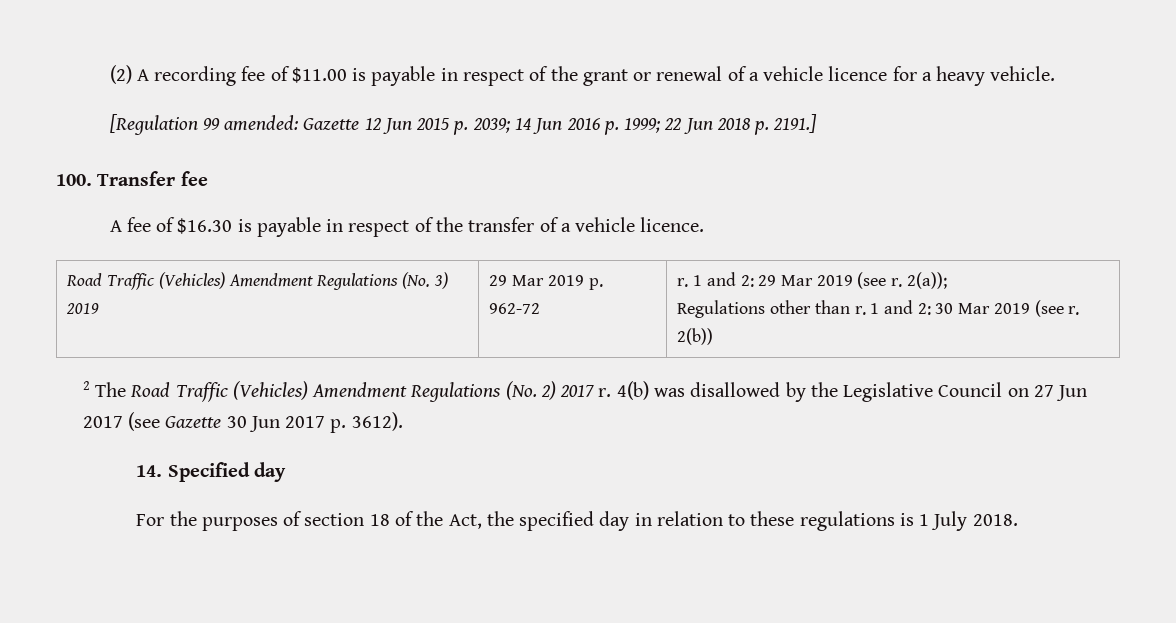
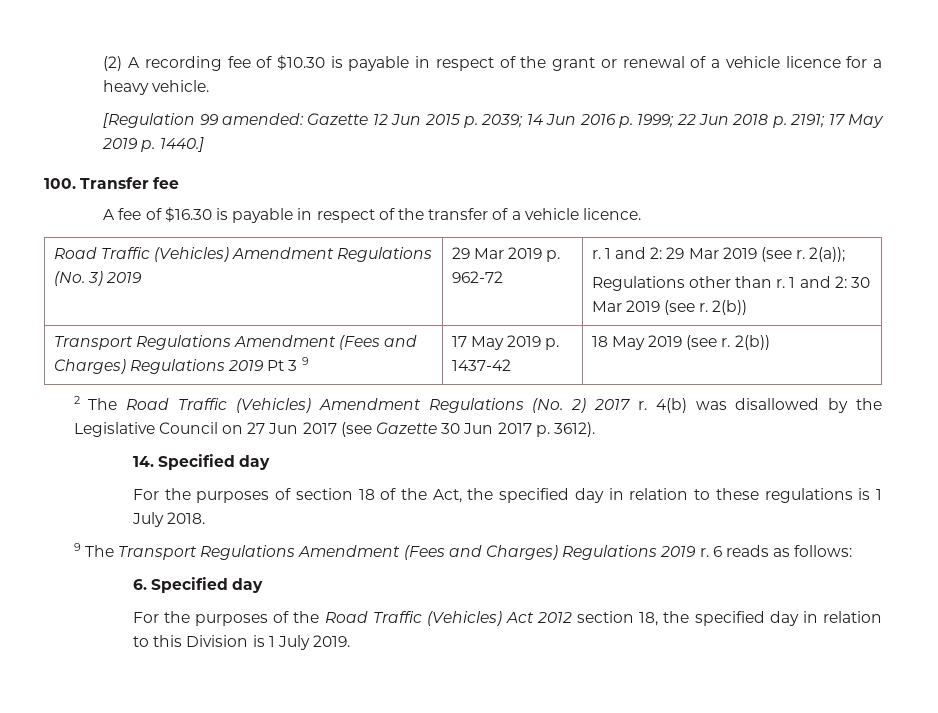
- (2) A recording fee of $11.00 is payable in respect of the grant or renewal of a vehicle licence for a heavy vehicle.
+ (2) A recording fee of $10.30 is payable in respect of the grant or renewal of a vehicle licence for a heavy vehicle.
- [Regulation 99 amended: Gazette 12 Jun 2015 p. 2039; 14 Jun 2016 p. 1999; 22 Jun 2018 p. 2191.]
+ [Regulation 99 amended: Gazette 12 Jun 2015 p. 2039; 14 Jun 2016 p. 1999; 22 Jun 2018 p. 2191; 17 May 2019 p. 1440.]
+ Transport Regulations Amendment (Fees and Charges) Regulations 2019 Pt 3 9 | 17 May 2019 p. 1437-42 | 18 May 2019 (see r. 2(b))
+ 9 The Transport Regulations Amendment (Fees and Charges) Regulations 2019 r. 6 reads as follows:
+ 6. Specified day
+ For the purposes of the Road Traffic (Vehicles) Act 2012 section 18, the specified day in relation to this Division is 1 July 2019.

